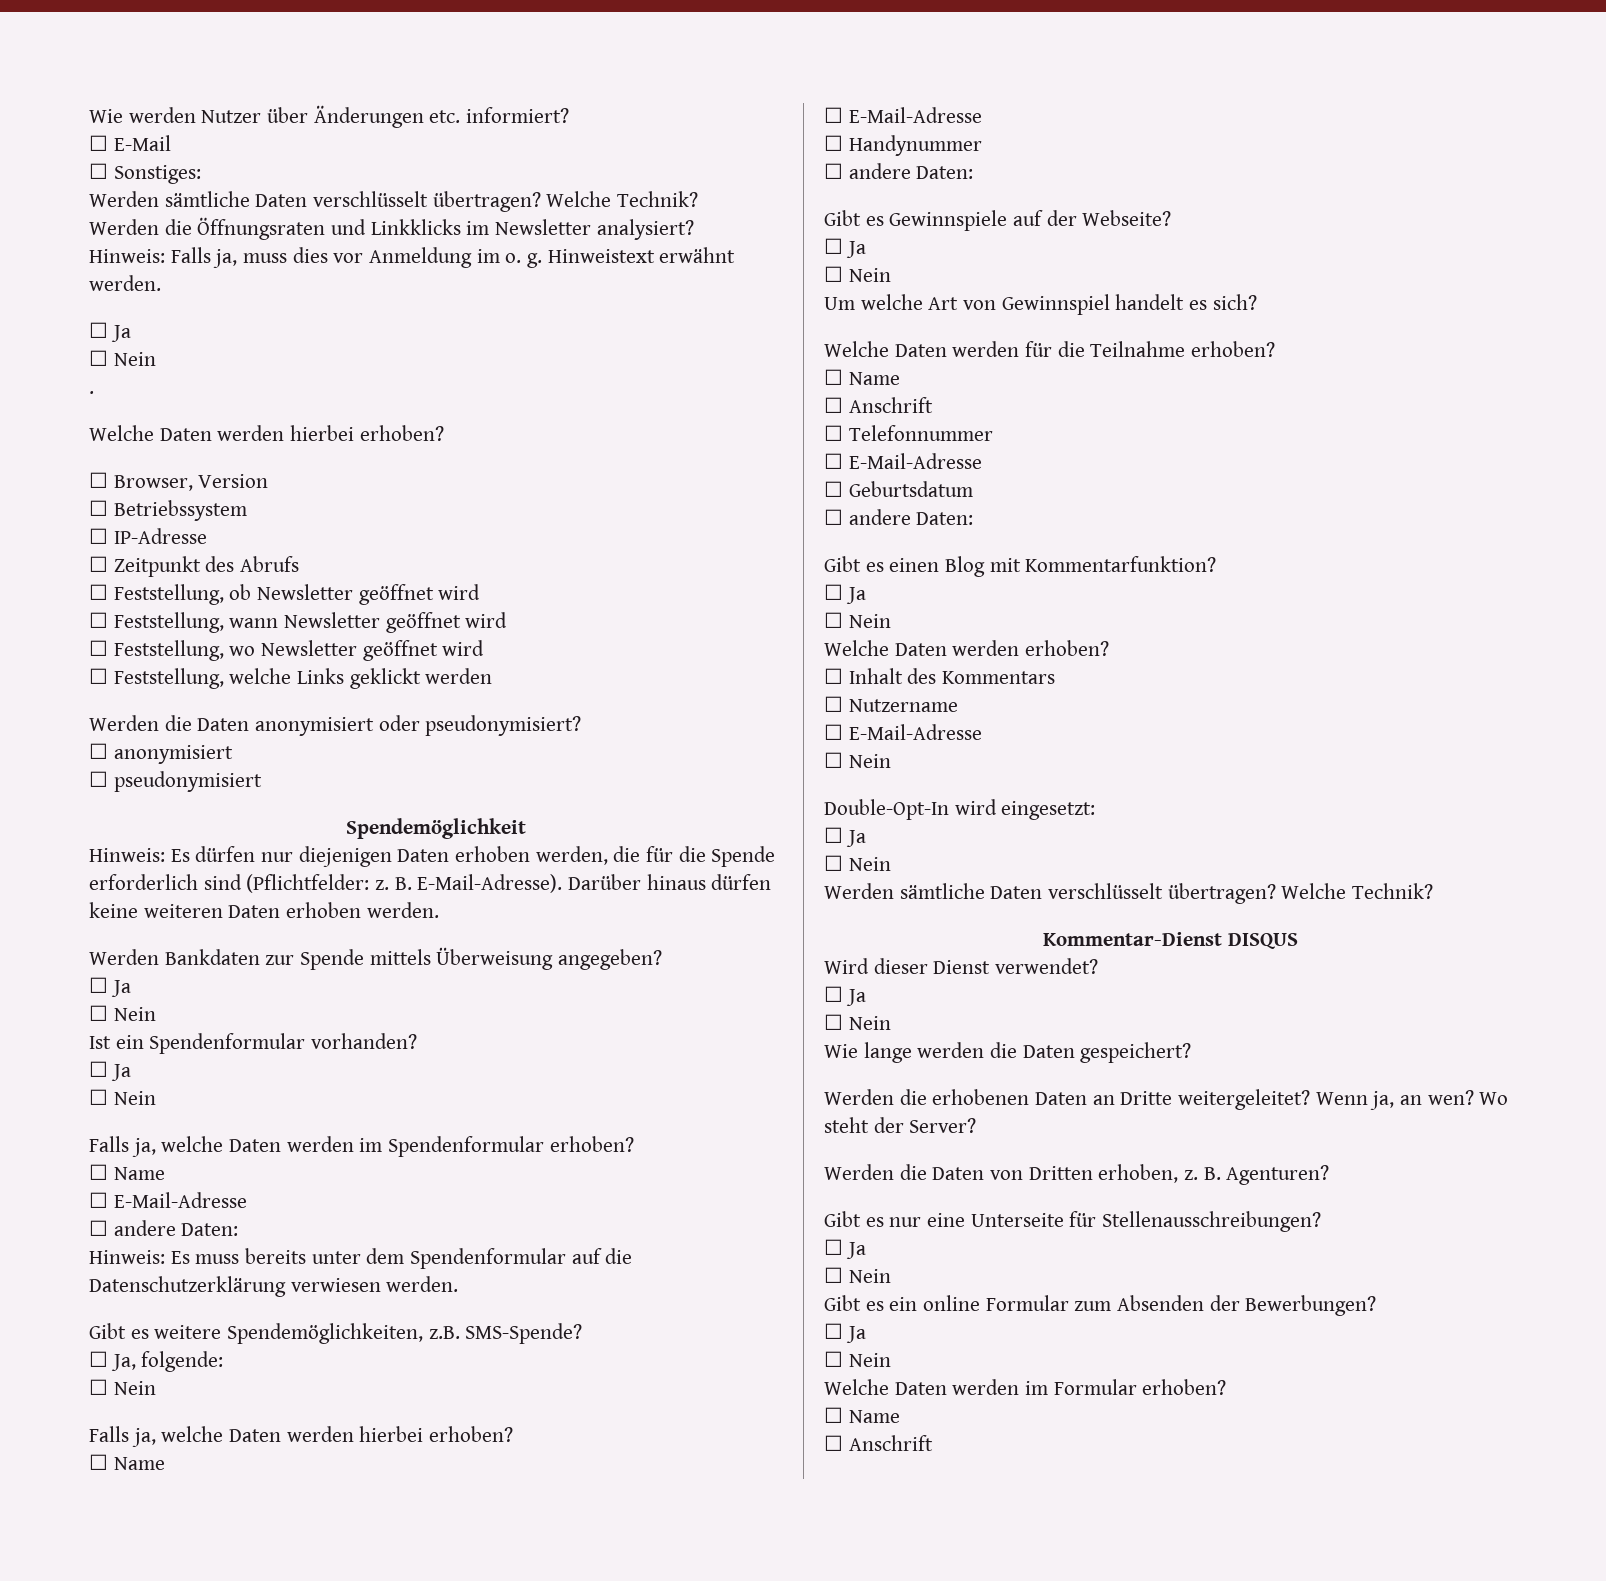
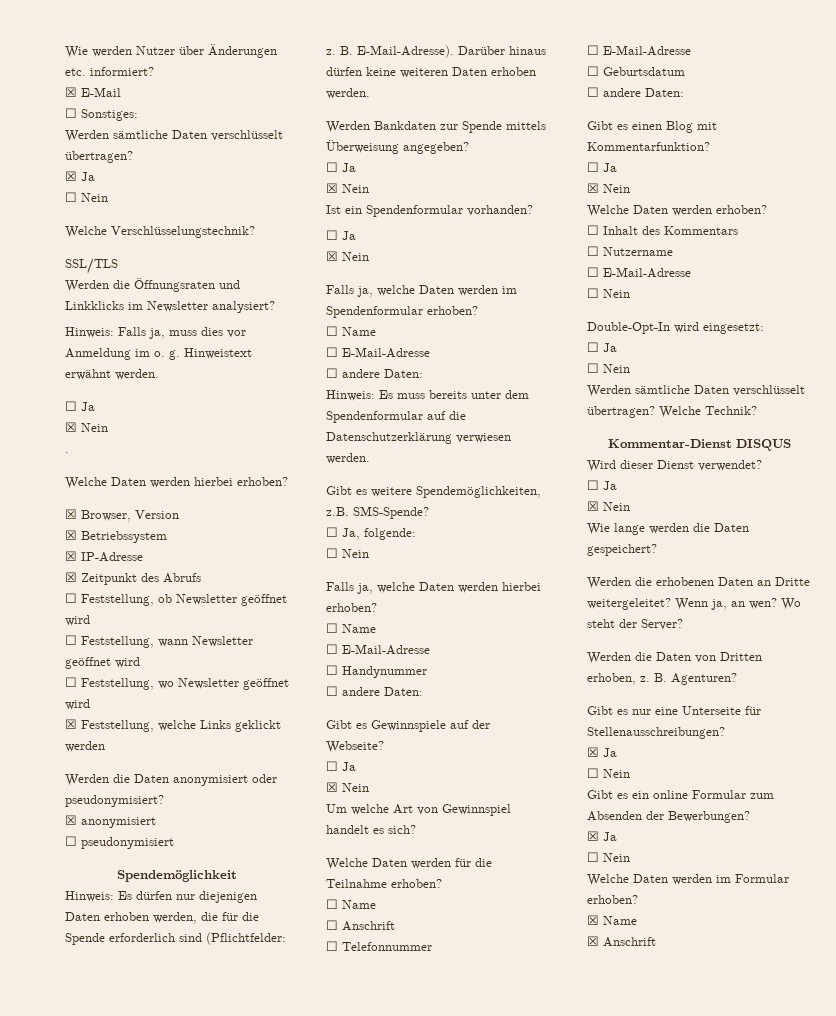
- ☐ E-Mail
+ ☒ E-Mail
  ☐ Sonstiges:
- Werden sämtliche Daten verschlüsselt übertragen? Welche Technik?
+ Werden sämtliche Daten verschlüsselt übertragen?
+ ☒ Ja
+ ☐ Nein
+ Welche Verschlüsselungstechnik?
+ SSL/TLS
  Hinweistext erwähnt werden.
  ☐ Ja
- ☐ Nein
+ ☒ Nein
- ☐ Browser, Version
+ ☒ Browser, Version
- ☐ Betriebssystem
+ ☒ Betriebssystem
- ☐ IP-Adresse
+ ☒ IP-Adresse
- ☐ Zeitpunkt des Abrufs
+ ☒ Zeitpunkt des Abrufs
- ☐ Feststellung, welche Links geklickt werden
+ ☒ Feststellung, welche Links geklickt werden
- ☐ anonymisiert
+ ☒ anonymisiert
  Werden Bankdaten zur Spende mittels Überweisung angegeben?
  ☐ Ja
- ☐ Nein
+ ☒ Nein
  Ist ein Spendenformular vorhanden?
  ☐ Ja
- ☐ Nein
+ ☒ Nein
  Gibt es Gewinnspiele auf der Webseite?
  ☐ Ja
- ☐ Nein
+ ☒ Nein
  Gibt es einen Blog mit Kommentarfunktion?
  ☐ Ja
- ☐ Nein
+ ☒ Nein
  Wird dieser Dienst verwendet?
  ☐ Ja
- ☐ Nein
+ ☒ Nein
  Gibt es nur eine Unterseite für Stellenausschreibungen?
- ☐ Ja
+ ☒ Ja
  Gibt es ein online Formular zum Absenden der Bewerbungen?
- ☐ Ja
+ ☒ Ja
  Welche Daten werden im Formular erhoben?
- ☐ Name
- ☐ Anschrift
+ ☒ Name
+ ☒ Anschrift

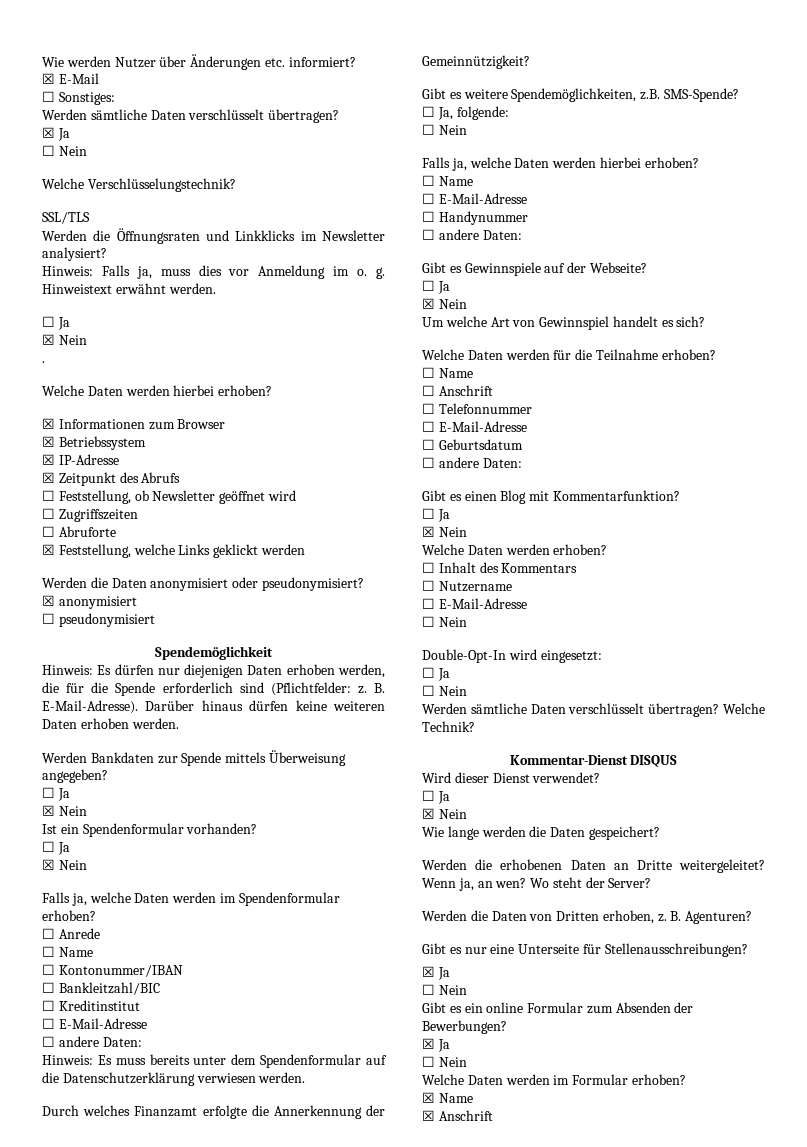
- ☒ Browser, Version
+ ☒ Informationen zum Browser
- ☐ Feststellung, wann Newsletter geöffnet wird
- ☐ Feststellung, wo Newsletter geöffnet wird
+ ☐ Zugriffszeiten
+ ☐ Abruforte
  Falls ja, welche Daten werden im Spendenformular erhoben?
+ ☐ Anrede
  ☐ Name
+ ☐ Kontonummer/IBAN
+ ☐ Bankleitzahl/BIC
+ ☐ Kreditinstitut
+ Durch welches Finanzamt erfolgte die Annerkennung der Gemeinnützigkeit?

